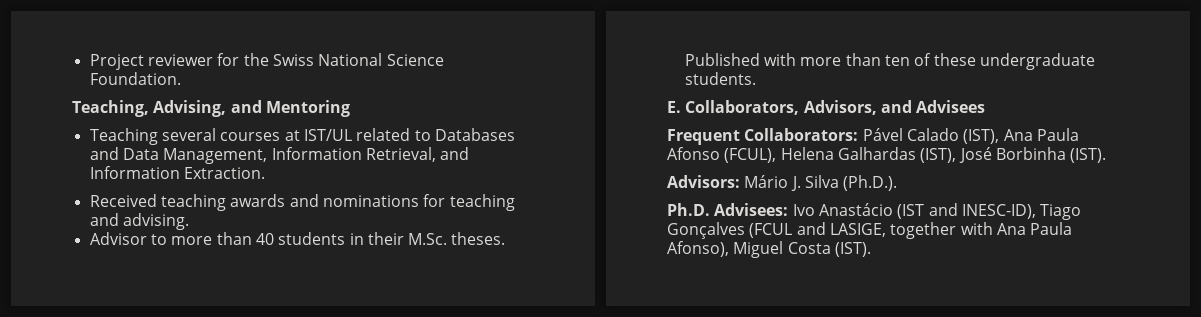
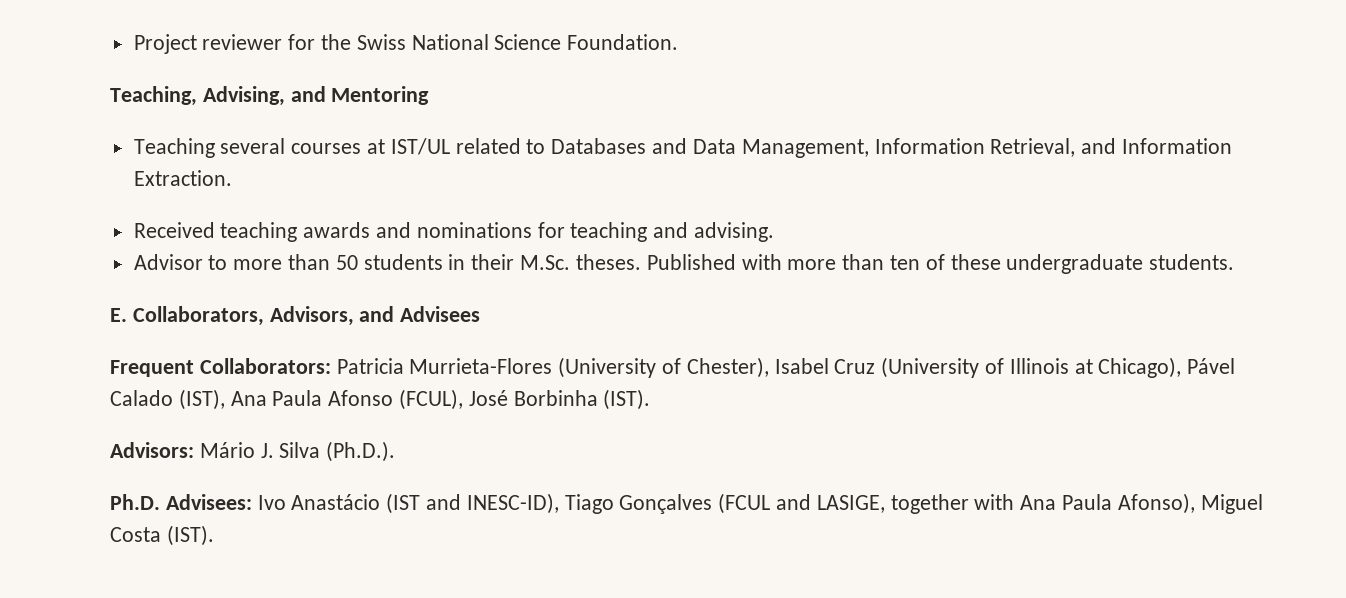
- Advisor to more than 40 students in their M.Sc. theses.
+ Advisor to more than 50 students in their M.Sc. theses.
- Frequent Collaborators: Pável Calado (IST), Ana Paula Afonso (FCUL), Helena Galhardas (IST), José Borbinha (IST).
+ Frequent Collaborators: Patricia Murrieta-Flores (University of Chester), Isabel Cruz (University of Illinois at Chicago), Pável Calado (IST), Ana Paula Afonso (FCUL), José Borbinha (IST).

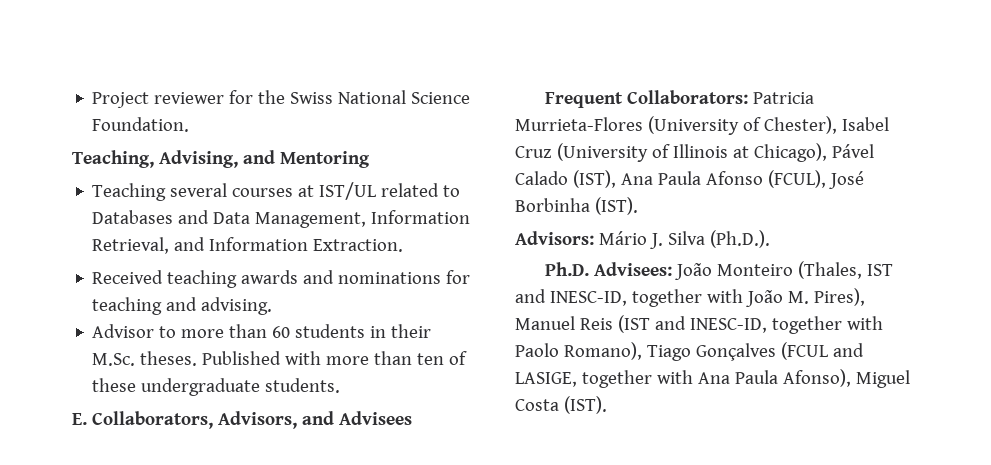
- Advisor to more than 50 students in their M.Sc. theses.
+ Advisor to more than 60 students in their M.Sc. theses.
- Ph.D. Advisees: Ivo Anastácio (IST and INESC-ID), Tiago Gonçalves (FCUL and LASIGE, together with Ana Paula Afonso), Miguel Costa (IST).
+ Ph.D. Advisees: João Monteiro (Thales, IST and INESC-ID, together with João M. Pires), Manuel Reis (IST and INESC-ID, together with Paolo Romano), Tiago Gonçalves (FCUL and LASIGE, together with Ana Paula Afonso), Miguel Costa (IST).

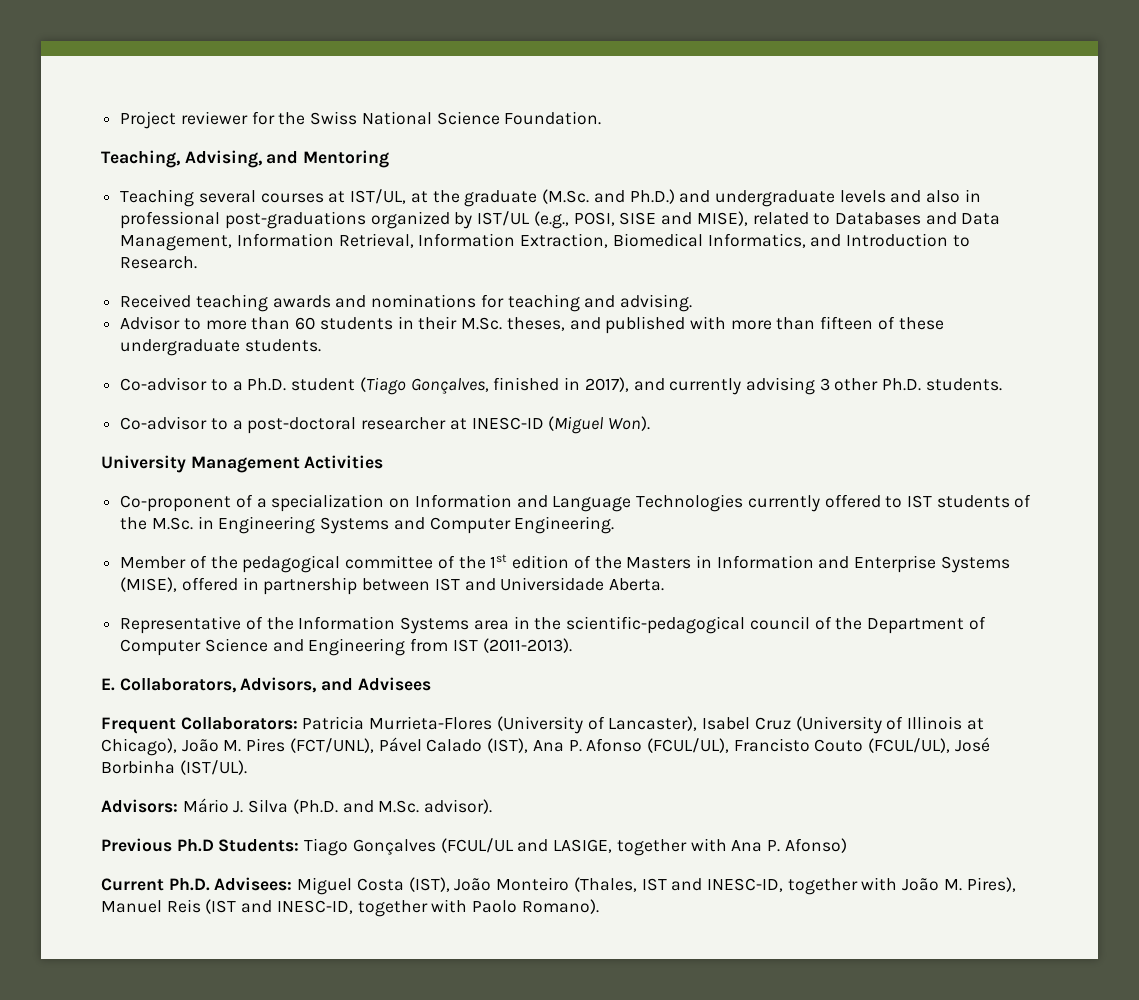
- Teaching several courses at IST/UL related to Databases and Data Management, Information Retrieval, and Information Extraction.
+ Teaching several courses at IST/UL, at the graduate (M.Sc. and Ph.D.) and undergraduate levels and also in professional post-graduations organized by IST/UL (e.g., POSI, SISE and MISE), related to Databases and Data Management, Information Retrieval, Information Extraction, Biomedical Informatics, and Introduction to Research.
- Advisor to more than 60 students in their M.Sc. theses. Published with more than ten of these undergraduate students.
+ Advisor to more than 60 students in their M.Sc. theses, and published with more than fifteen of these undergraduate students.
+ Co-advisor to a Ph.D. student (Tiago Gonçalves, finished in 2017), and currently advising 3 other Ph.D. students.
+ Co-advisor to a post-doctoral researcher at INESC-ID (Miguel Won).
+ University Management Activities
+ Co-proponent of a specialization on Information and Language Technologies currently offered to IST students of the M.Sc. in Engineering Systems and Computer Engineering.
+ Member of the pedagogical committee of the 1st edition of the Masters in Information and Enterprise Systems (MISE), offered in partnership between IST and Universidade Aberta.
+ Representative of the Information Systems area in the scientific-pedagogical council of the Department of Computer Science and Engineering from IST (2011-2013).
- Frequent Collaborators: Patricia Murrieta-Flores (University of Chester), Isabel Cruz (University of Illinois at Chicago), Pável Calado (IST), Ana Paula Afonso (FCUL), José Borbinha (IST).
+ Frequent Collaborators: Patricia Murrieta-Flores (University of Lancaster), Isabel Cruz (University of Illinois at Chicago), João M. Pires (FCT/UNL), Pável Calado (IST), Ana P. Afonso (FCUL/UL), Francisto Couto (FCUL/UL), José Borbinha (IST/UL).
- Advisors: Mário J. Silva (Ph.D.).
- Ph.D. Advisees: João Monteiro (Thales, IST and INESC-ID, together with João M. Pires), Manuel Reis (IST and INESC-ID, together with Paolo Romano), Tiago Gonçalves (FCUL and LASIGE, together with Ana Paula Afonso), Miguel Costa (IST).
+ Advisors: Mário J. Silva (Ph.D. and M.Sc. advisor).
+ Previous Ph.D Students: Tiago Gonçalves (FCUL/UL and LASIGE, together with Ana P. Afonso)
+ Current Ph.D. Advisees: Miguel Costa (IST), João Monteiro (Thales, IST and INESC-ID, together with João M. Pires), Manuel Reis (IST and INESC-ID, together with Paolo Romano).

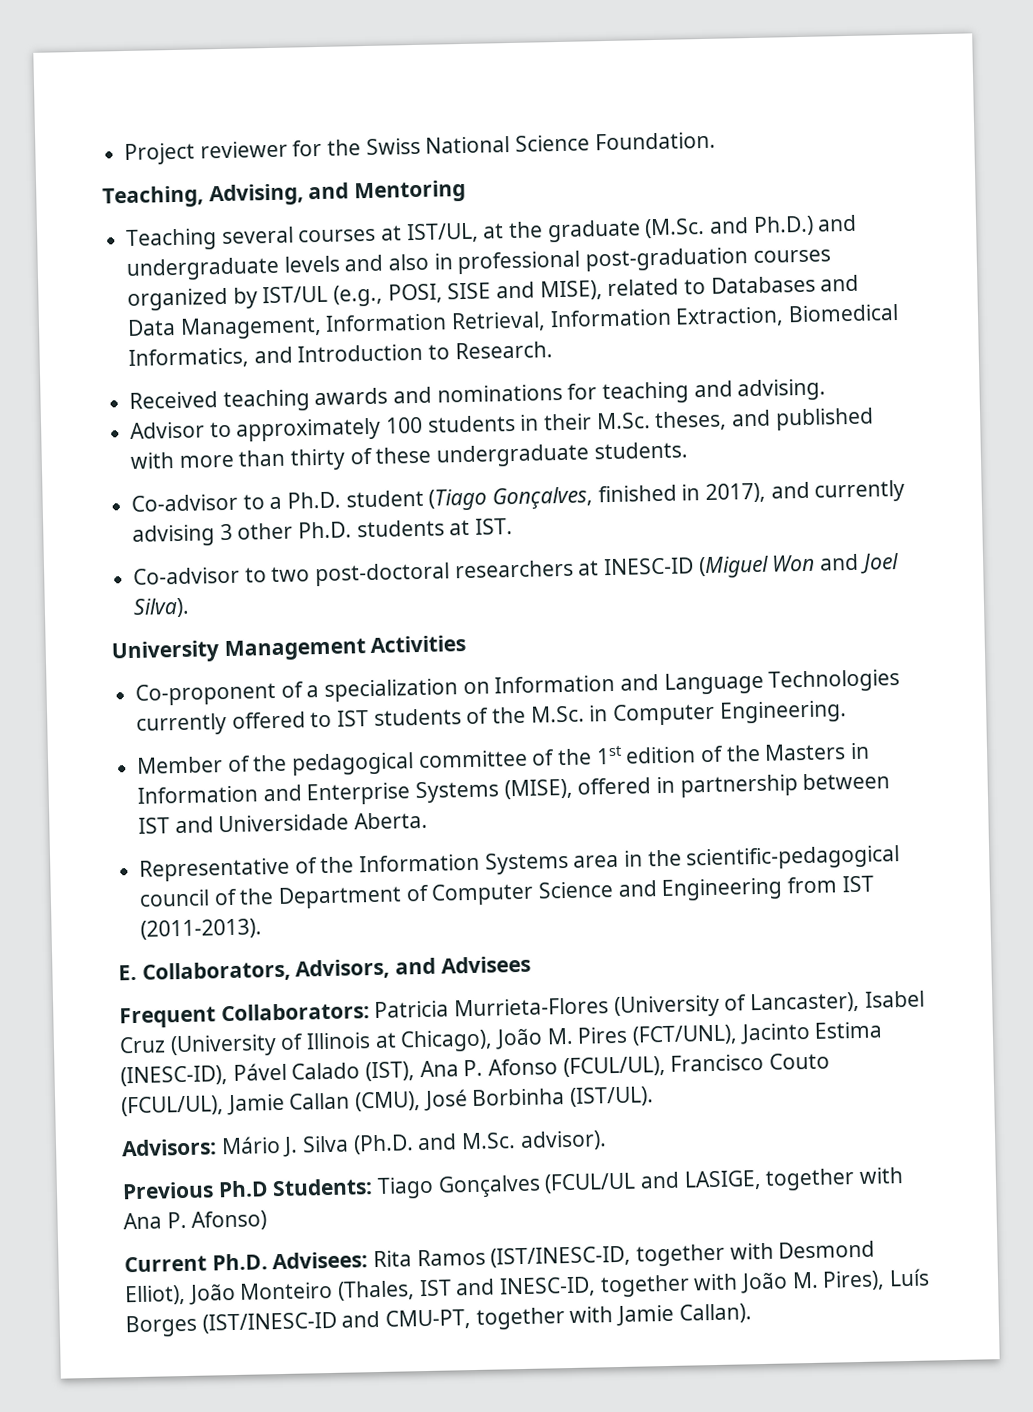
- Teaching several courses at IST/UL, at the graduate (M.Sc. and Ph.D.) and undergraduate levels and also in professional post-graduations organized by IST/UL (e.g., POSI, SISE and MISE), related to Databases and Data Management, Information Retrieval, Information Extraction, Biomedical Informatics, and Introduction to Research.
+ Teaching several courses at IST/UL, at the graduate (M.Sc. and Ph.D.) and undergraduate levels and also in professional post-graduation courses organized by IST/UL (e.g., POSI, SISE and MISE), related to Databases and Data Management, Information Retrieval, Information Extraction, Biomedical Informatics, and Introduction to Research.
- Advisor to more than 60 students in their M.Sc. theses, and published with more than fifteen of these undergraduate students.
+ Advisor to approximately 100 students in their M.Sc. theses, and published with more than thirty of these undergraduate students.
- Co-advisor to a Ph.D. student (Tiago Gonçalves, finished in 2017), and currently advising 3 other Ph.D. students.
- Co-advisor to a post-doctoral researcher at INESC-ID (Miguel Won).
+ Co-advisor to a Ph.D. student (Tiago Gonçalves, finished in 2017), and currently advising 3 other Ph.D. students at IST.
+ Co-advisor to two post-doctoral researchers at INESC-ID (Miguel Won and Joel Silva).
- Co-proponent of a specialization on Information and Language Technologies currently offered to IST students of the M.Sc. in Engineering Systems and Computer Engineering.
+ Co-proponent of a specialization on Information and Language Technologies currently offered to IST students of the M.Sc. in Computer Engineering.
- Frequent Collaborators: Patricia Murrieta-Flores (University of Lancaster), Isabel Cruz (University of Illinois at Chicago), João M. Pires (FCT/UNL), Pável Calado (IST), Ana P. Afonso (FCUL/UL), Francisto Couto (FCUL/UL), José Borbinha (IST/UL).
+ Frequent Collaborators: Patricia Murrieta-Flores (University of Lancaster), Isabel Cruz (University of Illinois at Chicago), João M. Pires (FCT/UNL), Jacinto Estima (INESC-ID), Pável Calado (IST), Ana P. Afonso (FCUL/UL), Francisco Couto (FCUL/UL), Jamie Callan (CMU), José Borbinha (IST/UL).
- Current Ph.D. Advisees: Miguel Costa (IST), João Monteiro (Thales, IST and INESC-ID, together with João M. Pires), Manuel Reis (IST and INESC-ID, together with Paolo Romano).
+ Current Ph.D. Advisees: Rita Ramos (IST/INESC-ID, together with Desmond Elliot), João Monteiro (Thales, IST and INESC-ID, together with João M. Pires), Luís Borges (IST/INESC-ID and CMU-PT, together with Jamie Callan).

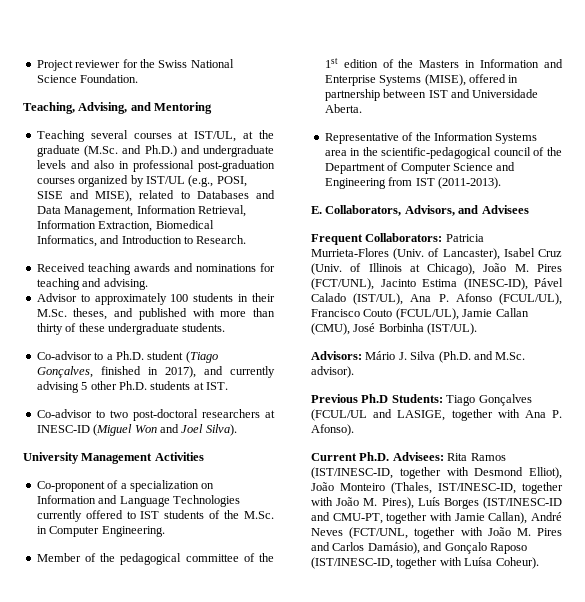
- Co-advisor to a Ph.D. student (Tiago Gonçalves, finished in 2017), and currently advising 3 other Ph.D. students at IST.
+ Co-advisor to a Ph.D. student (Tiago Gonçalves, finished in 2017), and currently advising 5 other Ph.D. students at IST.
- Frequent Collaborators: Patricia Murrieta-Flores (University of Lancaster), Isabel Cruz (University of Illinois at Chicago), João M. Pires (FCT/UNL), Jacinto Estima (INESC-ID), Pável Calado (IST), Ana P. Afonso (FCUL/UL), Francisco Couto (FCUL/UL), Jamie Callan (CMU), José Borbinha (IST/UL).
+ Frequent Collaborators: Patricia Murrieta-Flores (Univ. of Lancaster), Isabel Cruz (Univ. of Illinois at Chicago), João M. Pires (FCT/UNL), Jacinto Estima (INESC-ID), Pável Calado (IST/UL), Ana P. Afonso (FCUL/UL), Francisco Couto (FCUL/UL), Jamie Callan (CMU), José Borbinha (IST/UL).
- Previous Ph.D Students: Tiago Gonçalves (FCUL/UL and LASIGE, together with Ana P. Afonso)
+ Previous Ph.D Students: Tiago Gonçalves (FCUL/UL and LASIGE, together with Ana P. Afonso).
- Current Ph.D. Advisees: Rita Ramos (IST/INESC-ID, together with Desmond Elliot), João Monteiro (Thales, IST and INESC-ID, together with João M. Pires), Luís Borges (IST/INESC-ID and CMU-PT, together with Jamie Callan).
+ Current Ph.D. Advisees: Rita Ramos (IST/INESC-ID, together with Desmond Elliot), João Monteiro (Thales, IST/INESC-ID, together with João M. Pires), Luís Borges (IST/INESC-ID and CMU-PT, together with Jamie Callan), André Neves (FCT/UNL, together with João M. Pires and Carlos Damásio), and Gonçalo Raposo (IST/INESC-ID, together with Luísa Coheur).

